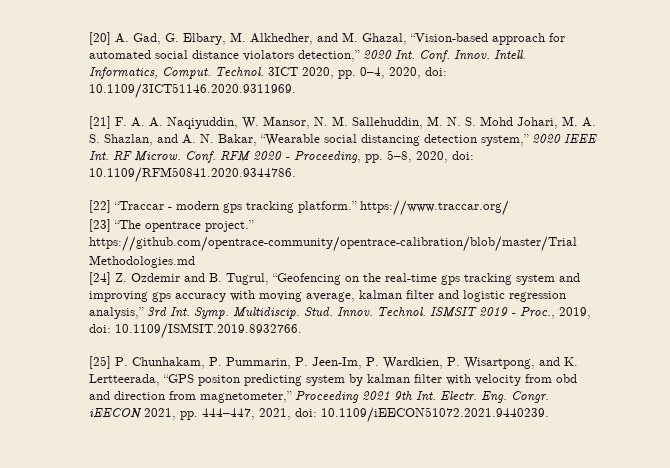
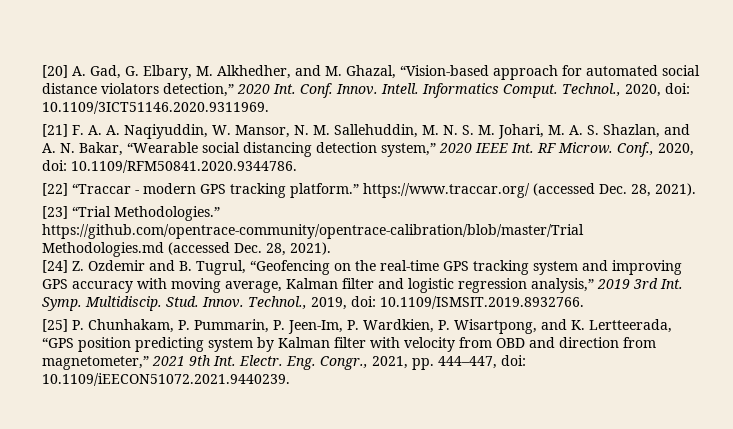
- Informatics, Comput. Technol. 3ICT 2020, pp. 0–4, 2020, doi: 10.1109/3ICT51146.2020.9311969.
+ Informatics Comput. Technol., 2020, doi: 10.1109/3ICT51146.2020.9311969.
- [21] F. A. A. Naqiyuddin, W. Mansor, N. M. Sallehuddin, M. N. S. Mohd Johari, M. A. S. Shazlan, and A. N. Bakar, “Wearable social distancing detection system,” 2020 IEEE Int. RF Microw.
+ [21] F. A. A. Naqiyuddin, W. Mansor, N. M. Sallehuddin, M. N. S. M. Johari, M. A. S. Shazlan, and A. N. Bakar, “Wearable social distancing detection system,” 2020 IEEE Int. RF Microw.
- Conf. RFM 2020 - Proceeding, pp. 5–8, 2020, doi: 10.1109/RFM50841.2020.9344786.
+ Conf., 2020, doi: 10.1109/RFM50841.2020.9344786.
- [22] “Traccar - modern gps tracking platform.” https://www.traccar.org/
- [23] “The opentrace project.” https://github.com/opentrace-community/opentrace-calibration/blob/master/Trial Methodologies.md
+ [22] “Traccar - modern GPS tracking platform.” https://www.traccar.org/ (accessed Dec. 28, 2021).
+ [23] “Trial Methodologies.” https://github.com/opentrace-community/opentrace-calibration/blob/master/Trial Methodologies.md (accessed Dec. 28, 2021).
- [24] Z. Ozdemir and B. Tugrul, “Geofencing on the real-time gps tracking system and improving gps accuracy with moving average, kalman filter and logistic regression analysis,” 3rd Int. Symp.
+ [24] Z. Ozdemir and B. Tugrul, “Geofencing on the real-time GPS tracking system and improving GPS accuracy with moving average, Kalman filter and logistic regression analysis,” 2019 3rd Int. Symp.
- Technol. ISMSIT 2019 - Proc., 2019, doi: 10.1109/ISMSIT.2019.8932766.
+ Technol., 2019, doi: 10.1109/ISMSIT.2019.8932766.
- [25] P. Chunhakam, P. Pummarin, P. Jeen-Im, P. Wardkien, P. Wisartpong, and K. Lertteerada, “GPS positon predicting system by kalman filter with velocity from obd and direction from magnetometer,” Proceeding 2021 9th Int. Electr.
+ [25] P. Chunhakam, P. Pummarin, P. Jeen-Im, P. Wardkien, P. Wisartpong, and K. Lertteerada, “GPS position predicting system by Kalman filter with velocity from OBD and direction from magnetometer,” 2021 9th Int. Electr.
- Eng. Congr. iEECON 2021, pp. 444–447, 2021, doi: 10.1109/iEECON51072.2021.9440239.
+ Eng. Congr., 2021, pp. 444–447, doi: 10.1109/iEECON51072.2021.9440239.

